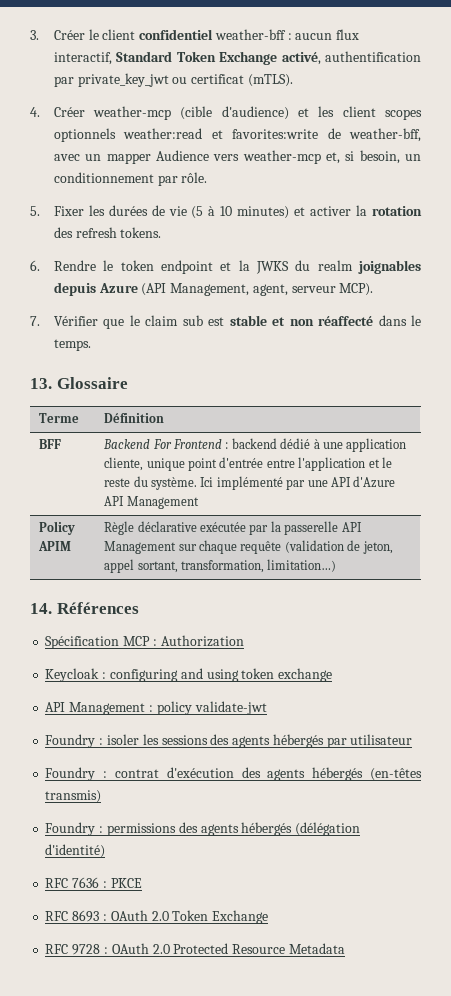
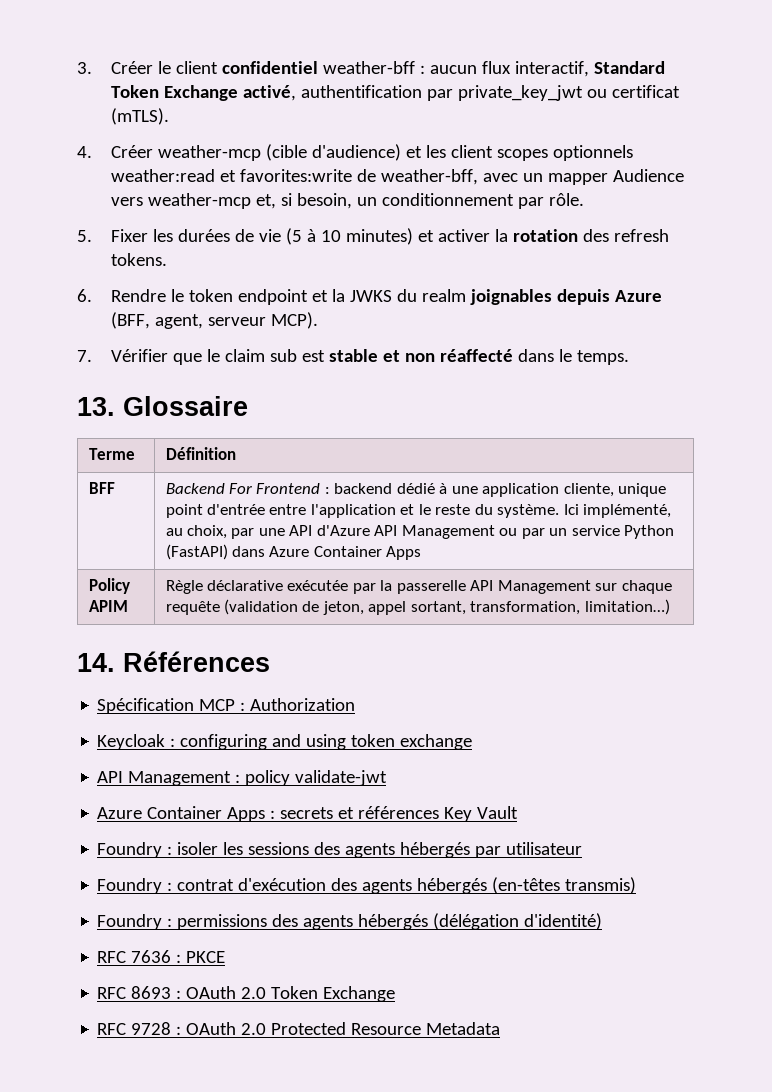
- 6. Rendre le token endpoint et la JWKS du realm joignables depuis Azure (API Management, agent, serveur MCP).
+ 6. Rendre le token endpoint et la JWKS du realm joignables depuis Azure (BFF, agent, serveur MCP).
- Ici implémenté par une API d'Azure API Management
+ Ici implémenté, au choix, par une API d'Azure API Management ou par un service Python (FastAPI) dans Azure Container Apps
+ Azure Container Apps : secrets et références Key Vault

